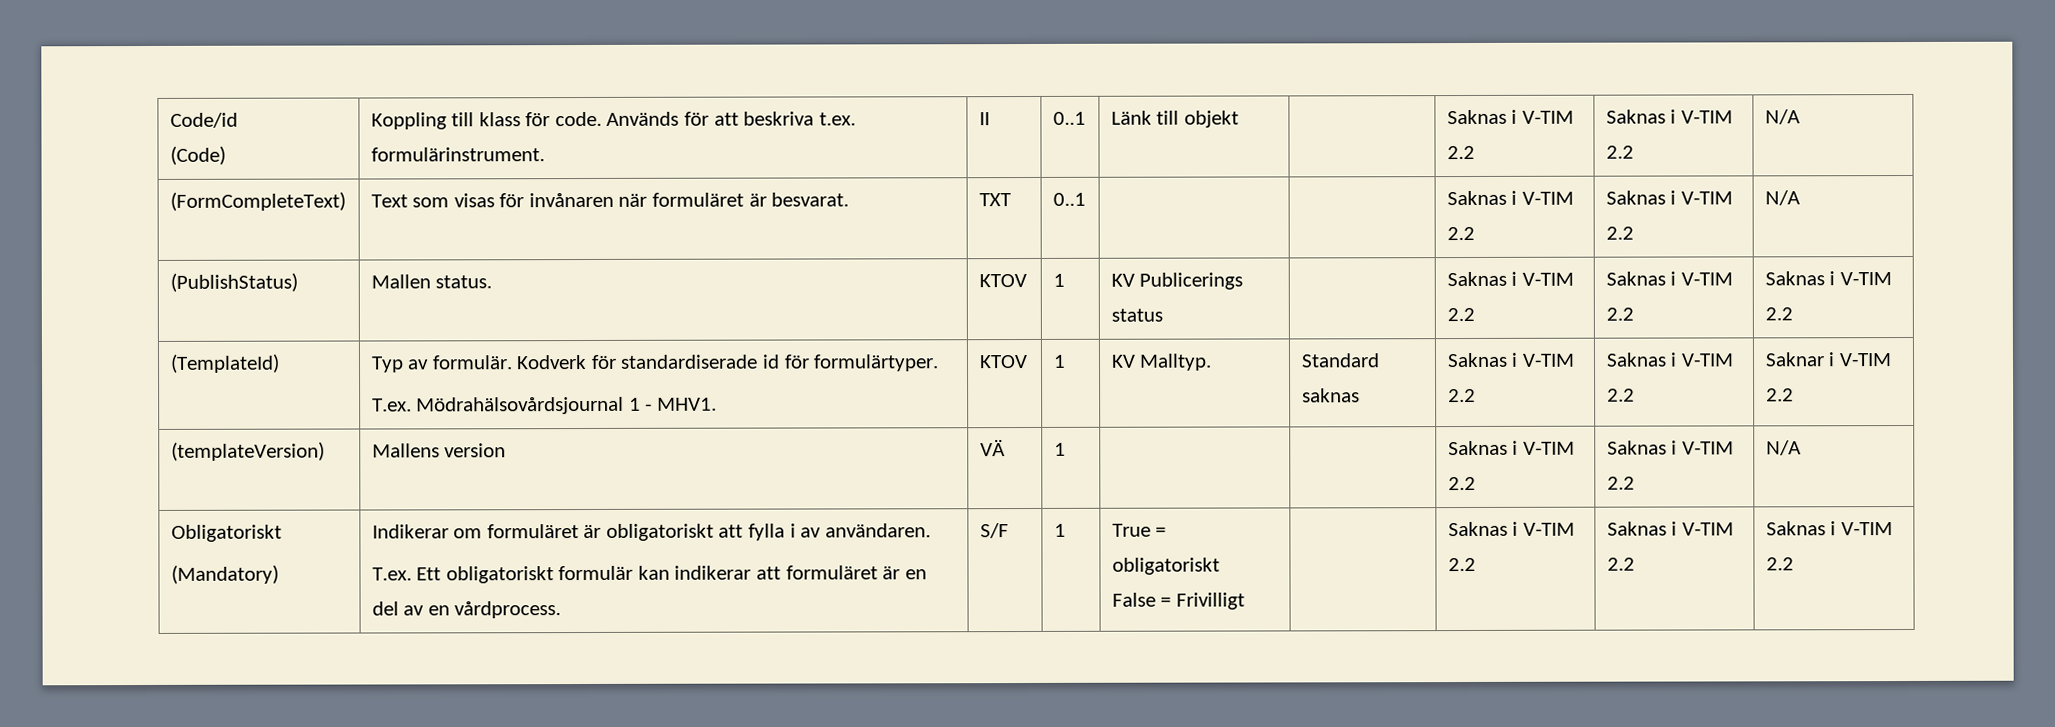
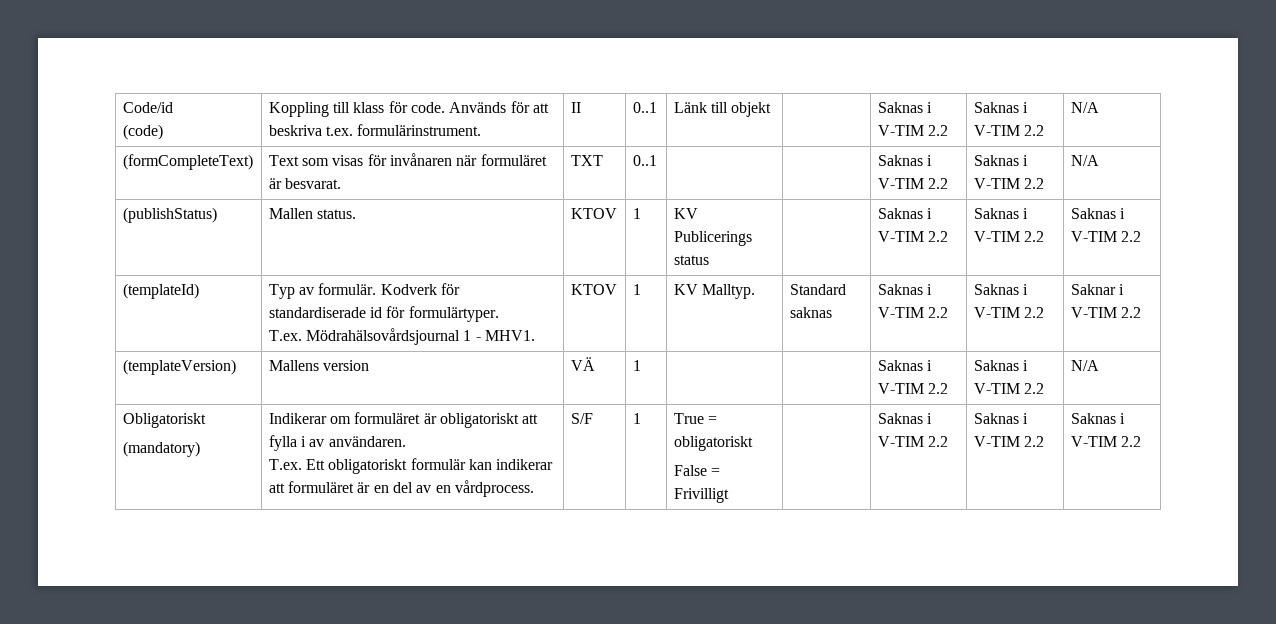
  Code/id
- (Code) | Koppling till klass för code. Används för att beskriva t.ex. formulärinstrument. | II | 0..1 | Länk till objekt | | Saknas i V-TIM 2.2 | Saknas i V-TIM 2.2 | N/A
+ (code) | Koppling till klass för code. Används för att beskriva t.ex. formulärinstrument. | II | 0..1 | Länk till objekt | | Saknas i V-TIM 2.2 | Saknas i V-TIM 2.2 | N/A
- (FormCompleteText) | Text som visas för invånaren när formuläret är besvarat. | TXT | 0..1 | | | Saknas i V-TIM 2.2 | Saknas i V-TIM 2.2 | N/A
+ (formCompleteText) | Text som visas för invånaren när formuläret är besvarat. | TXT | 0..1 | | | Saknas i V-TIM 2.2 | Saknas i V-TIM 2.2 | N/A
- (PublishStatus) | Mallen status. | KTOV | 1 | KV Publicerings status | | Saknas i V-TIM 2.2 | Saknas i V-TIM 2.2 | Saknas i V-TIM 2.2
+ (publishStatus) | Mallen status. | KTOV | 1 | KV Publicerings status | | Saknas i V-TIM 2.2 | Saknas i V-TIM 2.2 | Saknas i V-TIM 2.2
- (TemplateId) | Typ av formulär. Kodverk för standardiserade id för formulärtyper.
+ (templateId) | Typ av formulär. Kodverk för standardiserade id för formulärtyper.
- (Mandatory)
+ (mandatory)

